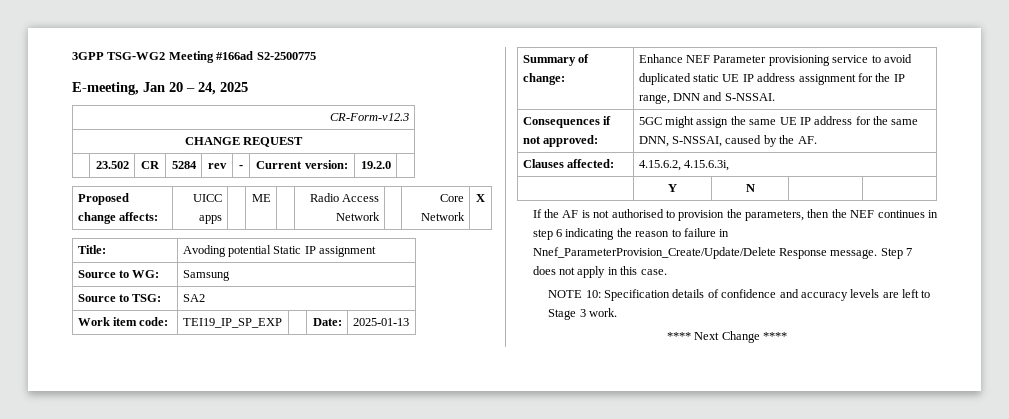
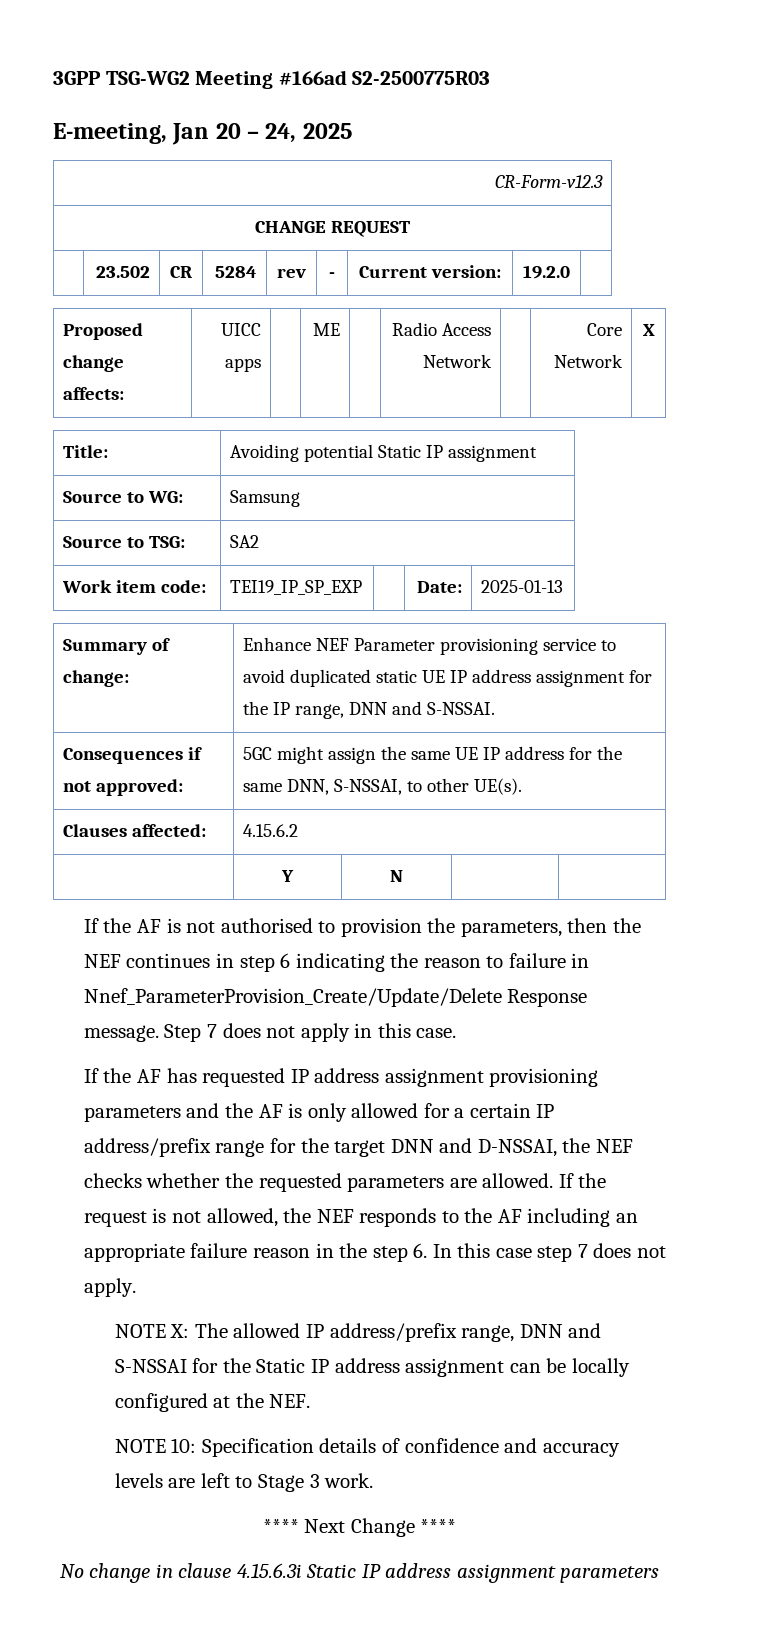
- 3GPP TSG-WG2 Meeting #166ad S2-2500775
+ 3GPP TSG-WG2 Meeting #166ad S2-2500775R03
- Title: | Avoding potential Static IP assignment
+ Title: | Avoiding potential Static IP assignment
- Consequences if not approved: | 5GC might assign the same UE IP address for the same DNN, S-NSSAI, caused by the AF.
+ Consequences if not approved: | 5GC might assign the same UE IP address for the same DNN, S-NSSAI, to other UE(s).
- Clauses affected: | 4.15.6.2, 4.15.6.3i,
+ Clauses affected: | 4.15.6.2
+ If the AF has requested IP address assignment provisioning parameters and the AF is only allowed for a certain IP address/prefix range for the target DNN and D-NSSAI, the NEF checks whether the requested parameters are allowed. If the request is not allowed, the NEF responds to the AF including an appropriate failure reason in the step 6. In this case step 7 does not apply.
+ NOTE X: The allowed IP address/prefix range, DNN and S-NSSAI for the Static IP address assignment can be locally configured at the NEF.
+ No change in clause 4.15.6.3i Static IP address assignment parameters

